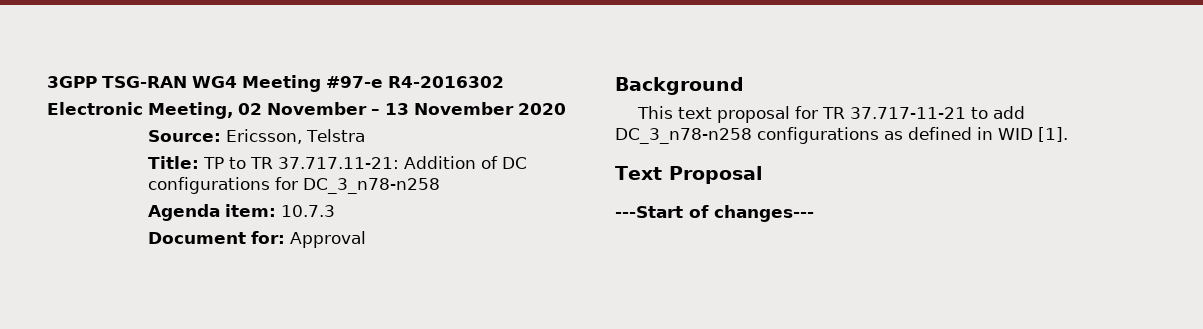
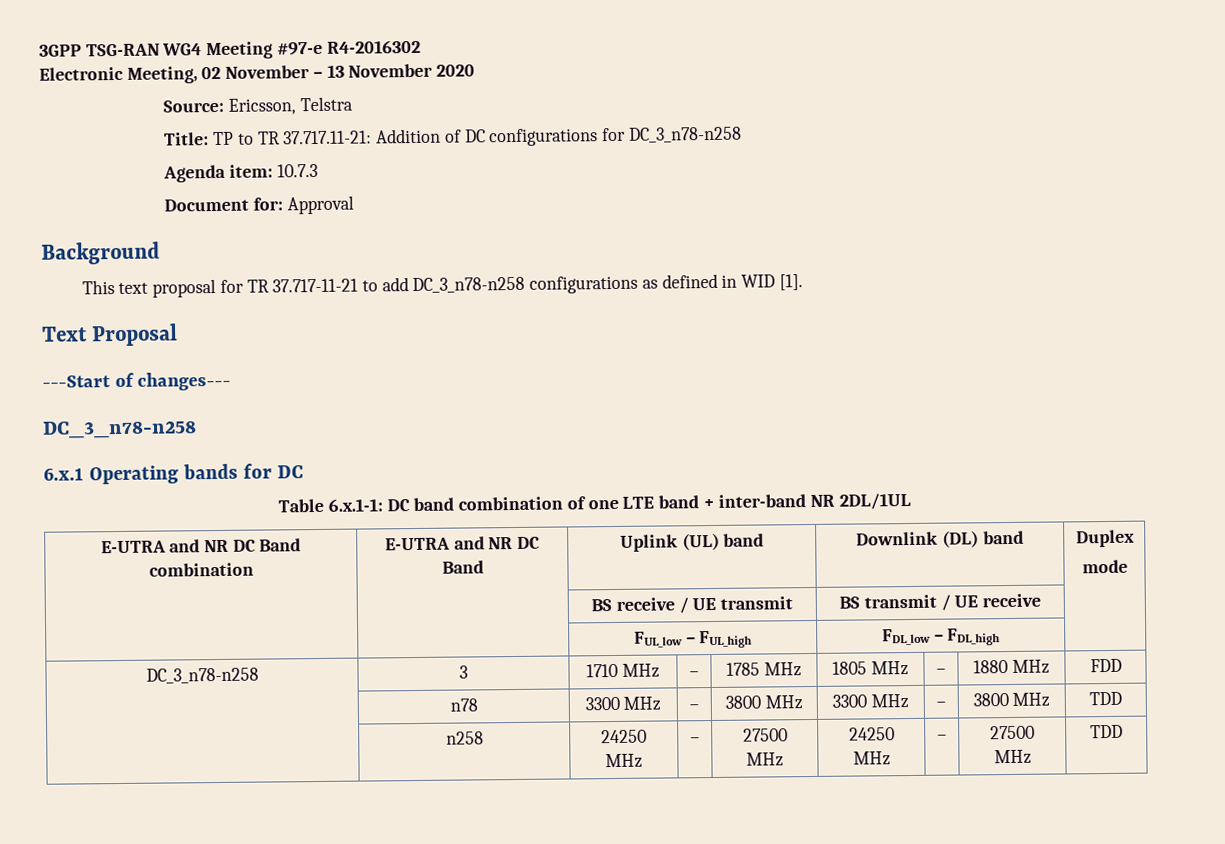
  ---Start of changes---
+ DC_3_n78-n258
+ 6.x.1 Operating bands for DC
+ Table 6.x.1-1: DC band combination of one LTE band + inter-band NR 2DL/1UL
+ E-UTRA and NR DC Band combination | E-UTRA and NR DC Band | Uplink (UL) band | Downlink (DL) band | Duplex
+ mode
+ | | BS receive / UE transmit | BS transmit / UE receive |
+ | | FUL_low – FUL_high | FDL_low – FDL_high |
+ DC_3_n78-n258 | 3 | 1710 MHz | – | 1785 MHz | 1805 MHz | – | 1880 MHz | FDD
+ | n78 | 3300 MHz | – | 3800 MHz | 3300 MHz | – | 3800 MHz | TDD
+ | n258 | 24250 MHz | – | 27500 MHz | 24250 MHz | – | 27500 MHz | TDD

